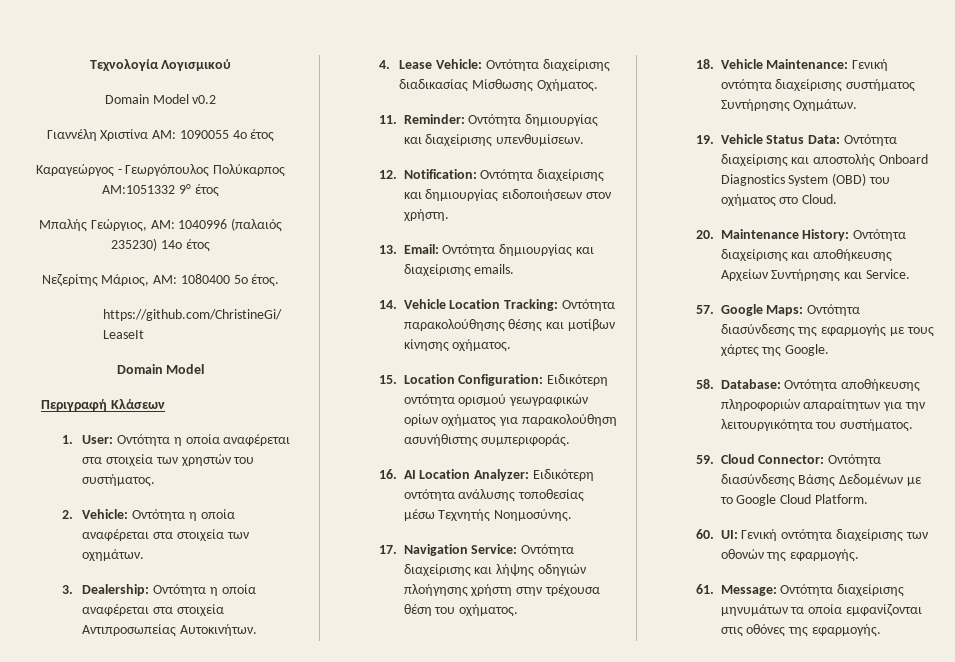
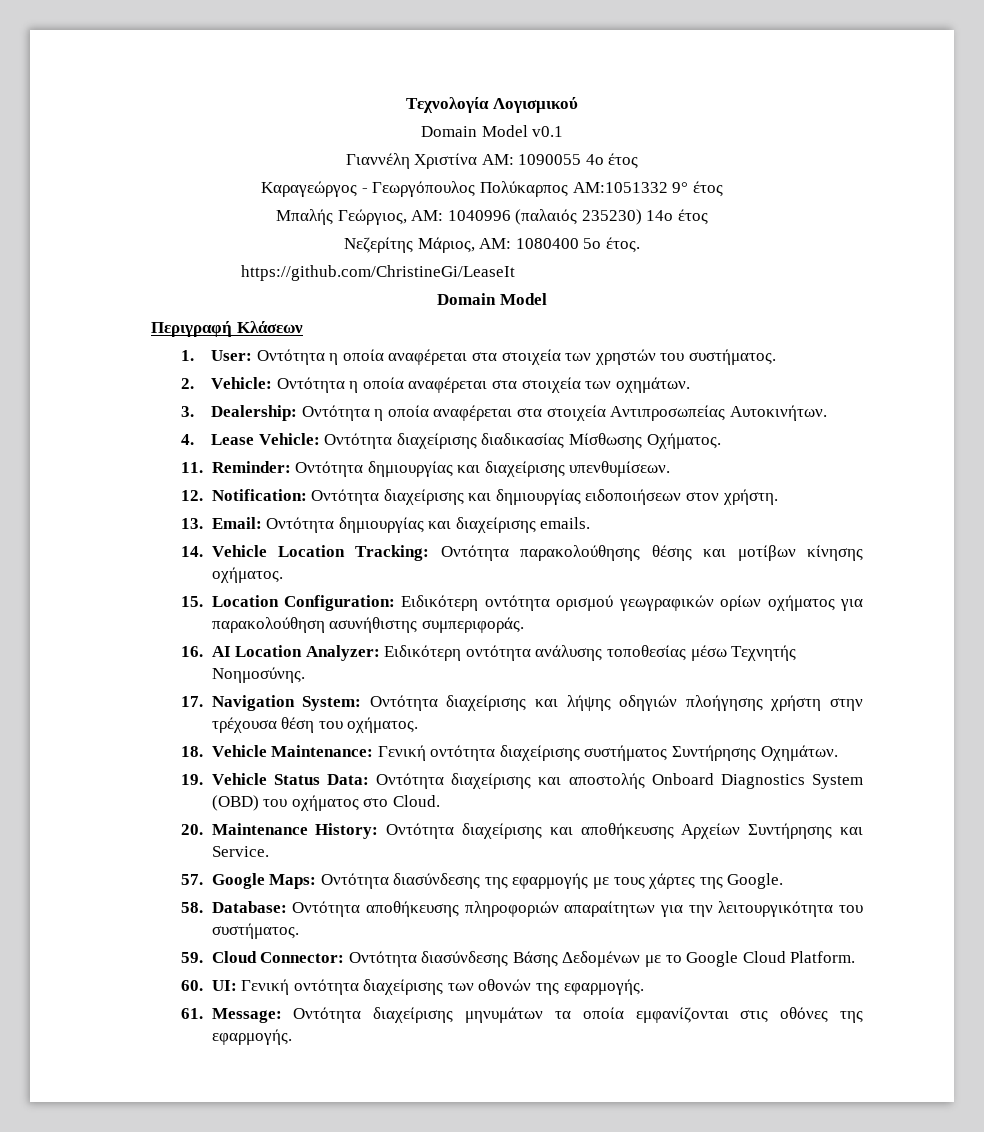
- Domain Model v0.2
+ Domain Model v0.1
- 17. Navigation Service: Οντότητα διαχείρισης και λήψης οδηγιών πλοήγησης χρήστη στην τρέχουσα θέση του οχήματος.
+ 17. Navigation System: Οντότητα διαχείρισης και λήψης οδηγιών πλοήγησης χρήστη στην τρέχουσα θέση του οχήματος.

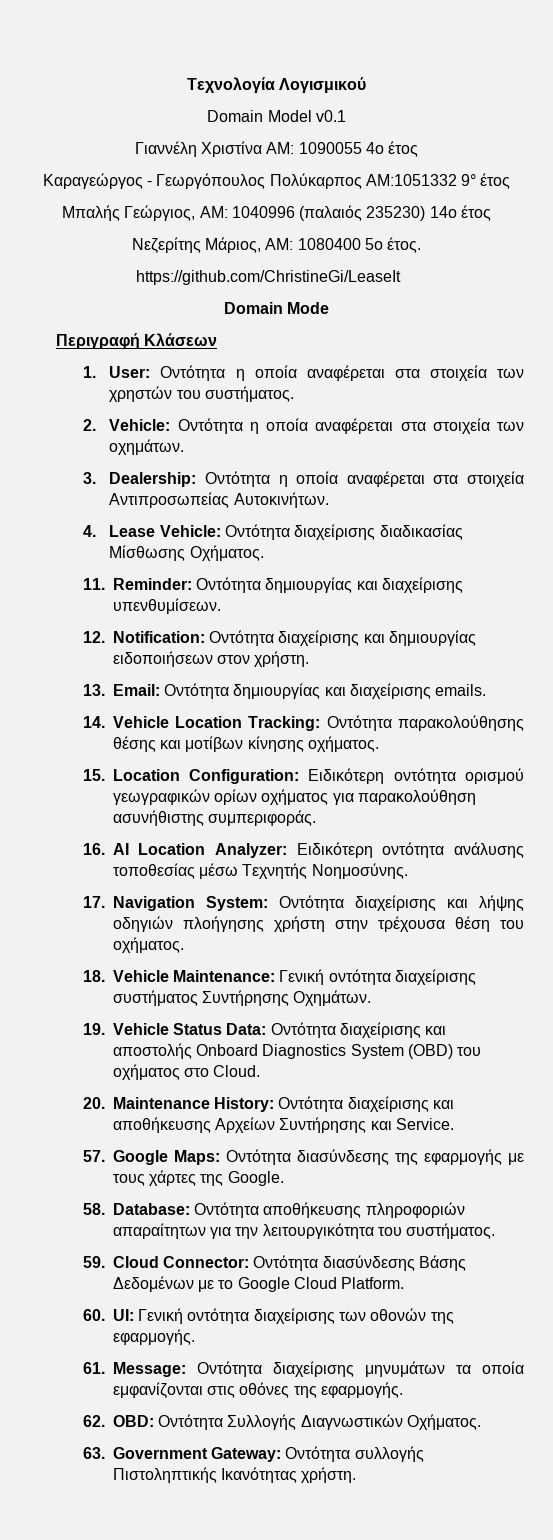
  https://github.com/ChristineGi/LeaseIt
- Domain Model
+ Domain Mode
+ 62. OBD: Οντότητα Συλλογής Διαγνωστικών Οχήματος.
+ 63. Government Gateway: Οντότητα συλλογής Πιστοληπτικής Ικανότητας χρήστη.

